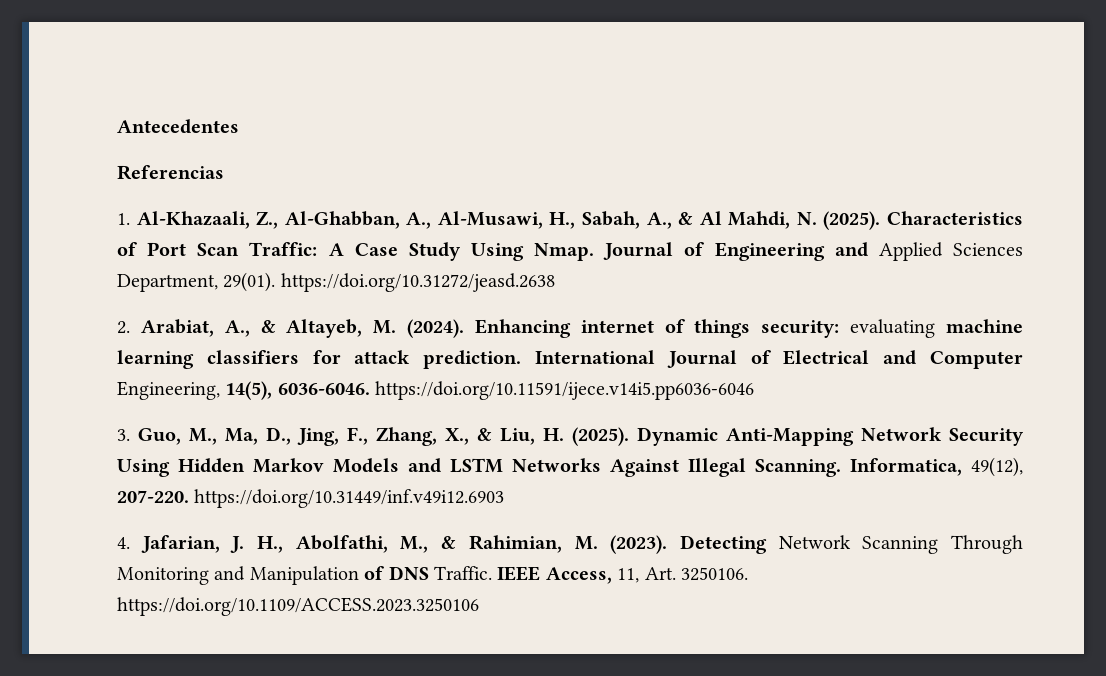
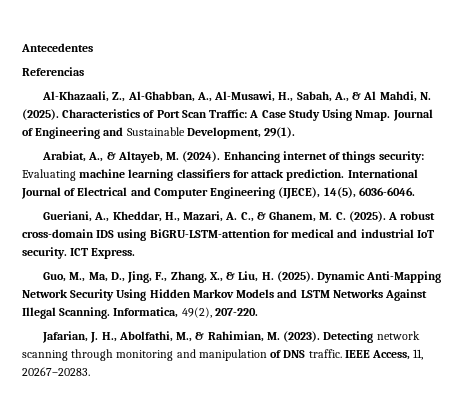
- 1. Al-Khazaali, Z., Al-Ghabban, A., Al-Musawi, H., Sabah, A., & Al Mahdi, N. (2025).
+ Al-Khazaali, Z., Al-Ghabban, A., Al-Musawi, H., Sabah, A., & Al Mahdi, N. (2025).
- Journal of Engineering and Applied Sciences Department, 29(01). https://doi.org/10.31272/jeasd.2638
- 2. Arabiat, A., & Altayeb, M. (2024).
+ Journal of Engineering and Sustainable Development, 29(1).
+ Arabiat, A., & Altayeb, M. (2024).
- Enhancing internet of things security: evaluating machine learning classifiers for attack prediction.
+ Enhancing internet of things security: Evaluating machine learning classifiers for attack prediction.
- International Journal of Electrical and Computer Engineering, 14(5), 6036-6046. https://doi.org/10.11591/ijece.v14i5.pp6036-6046
- 3. Guo, M., Ma, D., Jing, F., Zhang, X., & Liu, H. (2025).
+ International Journal of Electrical and Computer Engineering (IJECE), 14(5), 6036-6046.
+ Gueriani, A., Kheddar, H., Mazari, A. C., & Ghanem, M. C. (2025). A robust cross-domain IDS using BiGRU-LSTM-attention for medical and industrial IoT security. ICT Express.
+ Guo, M., Ma, D., Jing, F., Zhang, X., & Liu, H. (2025).
- Informatica, 49(12), 207-220. https://doi.org/10.31449/inf.v49i12.6903
- 4. Jafarian, J. H., Abolfathi, M., & Rahimian, M. (2023).
+ Informatica, 49(2), 207-220.
+ Jafarian, J. H., Abolfathi, M., & Rahimian, M. (2023).
- Detecting Network Scanning Through Monitoring and Manipulation of DNS Traffic.
+ Detecting network scanning through monitoring and manipulation of DNS traffic.
- IEEE Access, 11, Art. 3250106. https://doi.org/10.1109/ACCESS.2023.3250106
+ IEEE Access, 11, 20267–20283.

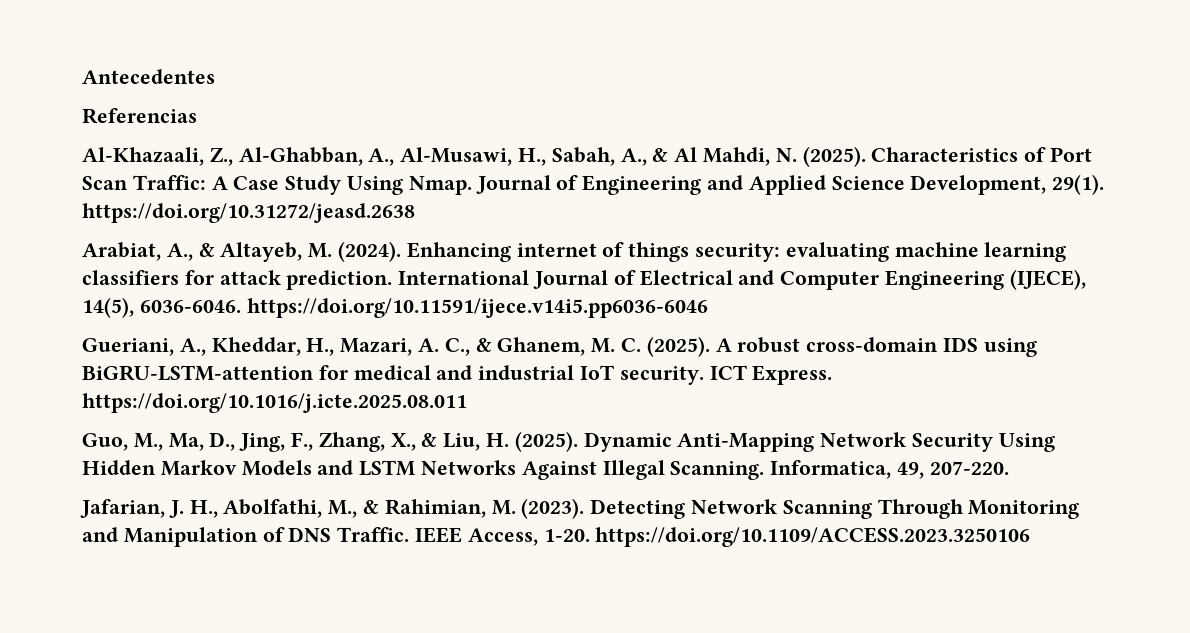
- Journal of Engineering and Sustainable Development, 29(1).
+ Journal of Engineering and Applied Science Development, 29(1). https://doi.org/10.31272/jeasd.2638
- Enhancing internet of things security: Evaluating machine learning classifiers for attack prediction.
+ Enhancing internet of things security: evaluating machine learning classifiers for attack prediction.
- International Journal of Electrical and Computer Engineering (IJECE), 14(5), 6036-6046.
+ International Journal of Electrical and Computer Engineering (IJECE), 14(5), 6036-6046. https://doi.org/10.11591/ijece.v14i5.pp6036-6046
- ICT Express.
+ ICT Express. https://doi.org/10.1016/j.icte.2025.08.011
- Informatica, 49(2), 207-220.
+ Informatica, 49, 207-220.
- Detecting network scanning through monitoring and manipulation of DNS traffic.
+ Detecting Network Scanning Through Monitoring and Manipulation of DNS Traffic.
- IEEE Access, 11, 20267–20283.
+ IEEE Access, 1-20. https://doi.org/10.1109/ACCESS.2023.3250106

